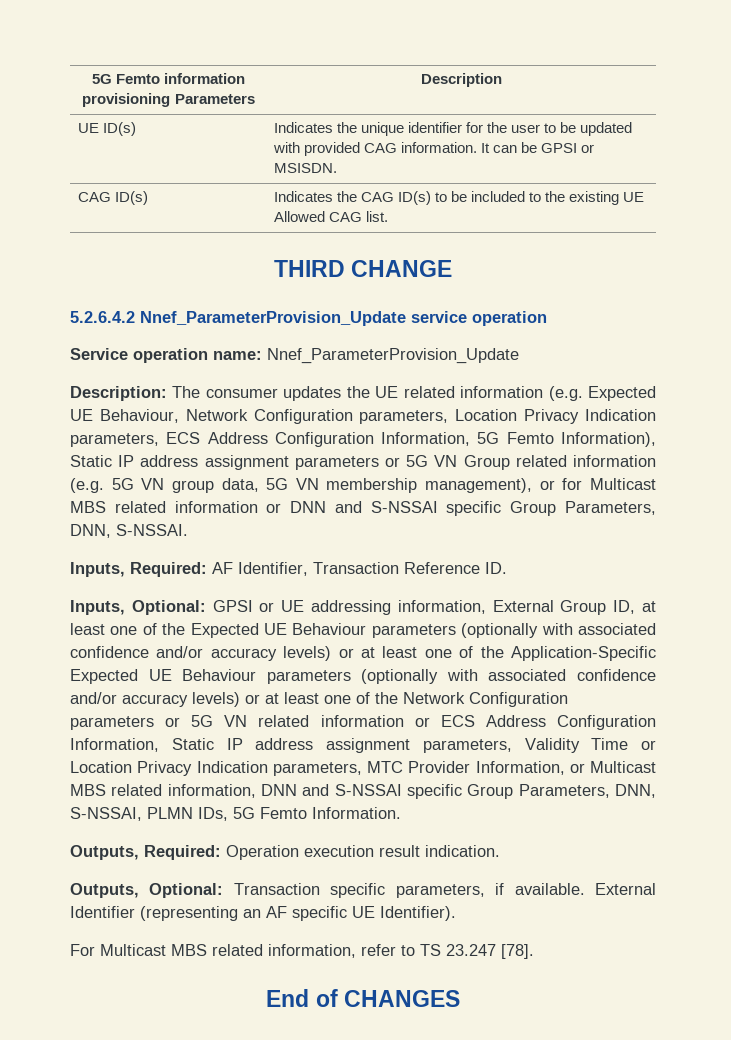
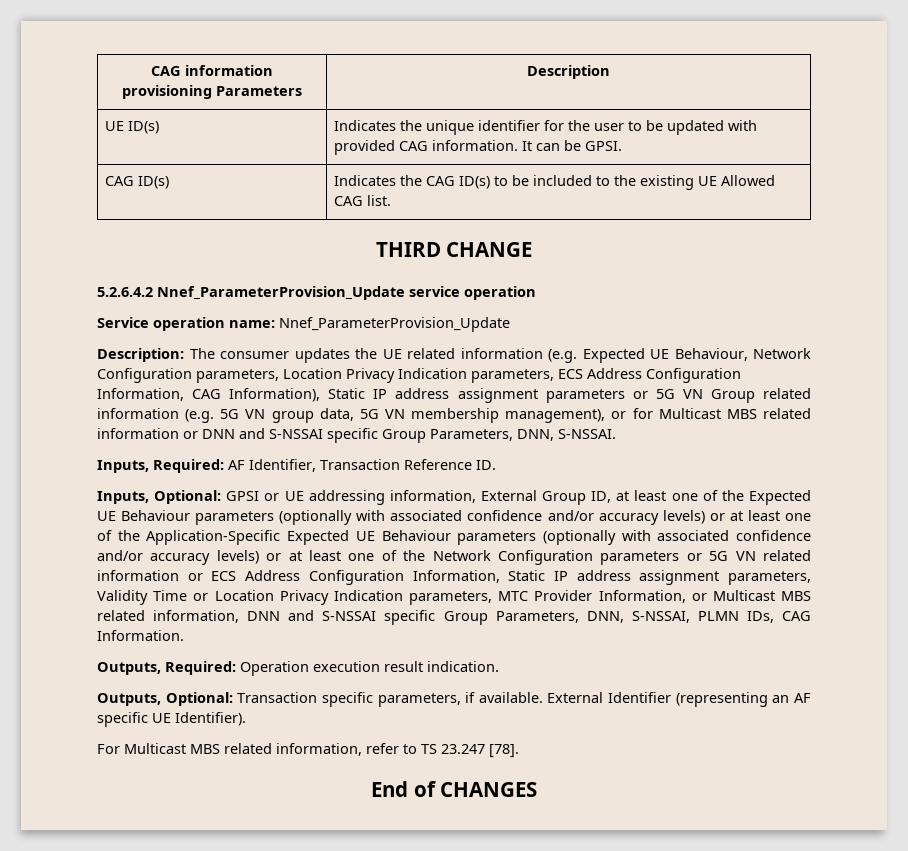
- 5G Femto information provisioning Parameters | Description
+ CAG information provisioning Parameters | Description
- UE ID(s) | Indicates the unique identifier for the user to be updated with provided CAG information. It can be GPSI or MSISDN.
+ UE ID(s) | Indicates the unique identifier for the user to be updated with provided CAG information. It can be GPSI.
- Description: The consumer updates the UE related information (e.g. Expected UE Behaviour, Network Configuration parameters, Location Privacy Indication parameters, ECS Address Configuration Information, 5G Femto Information), Static IP address assignment parameters or 5G VN Group related information (e.g. 5G VN group data, 5G VN membership management), or for Multicast MBS related information or DNN and S-NSSAI specific Group Parameters, DNN, S-NSSAI.
+ Description: The consumer updates the UE related information (e.g. Expected UE Behaviour, Network Configuration parameters, Location Privacy Indication parameters, ECS Address Configuration Information, CAG Information), Static IP address assignment parameters or 5G VN Group related information (e.g. 5G VN group data, 5G VN membership management), or for Multicast MBS related information or DNN and S-NSSAI specific Group Parameters, DNN, S-NSSAI.
- GPSI or UE addressing information, External Group ID, at least one of the Expected UE Behaviour parameters (optionally with associated confidence and/or accuracy levels) or at least one of the Application-Specific Expected UE Behaviour parameters (optionally with associated confidence and/or accuracy levels) or at least one of the Network Configuration parameters or 5G VN related information or ECS Address Configuration Information, Static IP address assignment parameters, Validity Time or Location Privacy Indication parameters, MTC Provider Information, or Multicast MBS related information, DNN and S-NSSAI specific Group Parameters, DNN, S-NSSAI, PLMN IDs, 5G Femto Information.
+ GPSI or UE addressing information, External Group ID, at least one of the Expected UE Behaviour parameters (optionally with associated confidence and/or accuracy levels) or at least one of the Application-Specific Expected UE Behaviour parameters (optionally with associated confidence and/or accuracy levels) or at least one of the Network Configuration parameters or 5G VN related information or ECS Address Configuration Information, Static IP address assignment parameters, Validity Time or Location Privacy Indication parameters, MTC Provider Information, or Multicast MBS related information, DNN and S-NSSAI specific Group Parameters, DNN, S-NSSAI, PLMN IDs, CAG Information.

